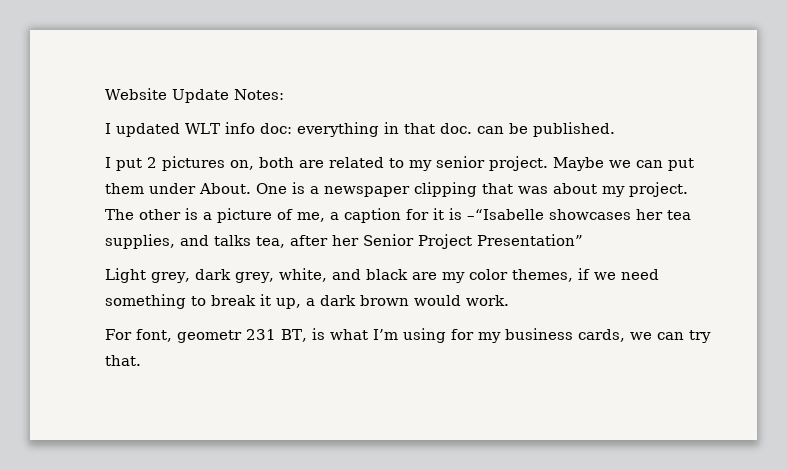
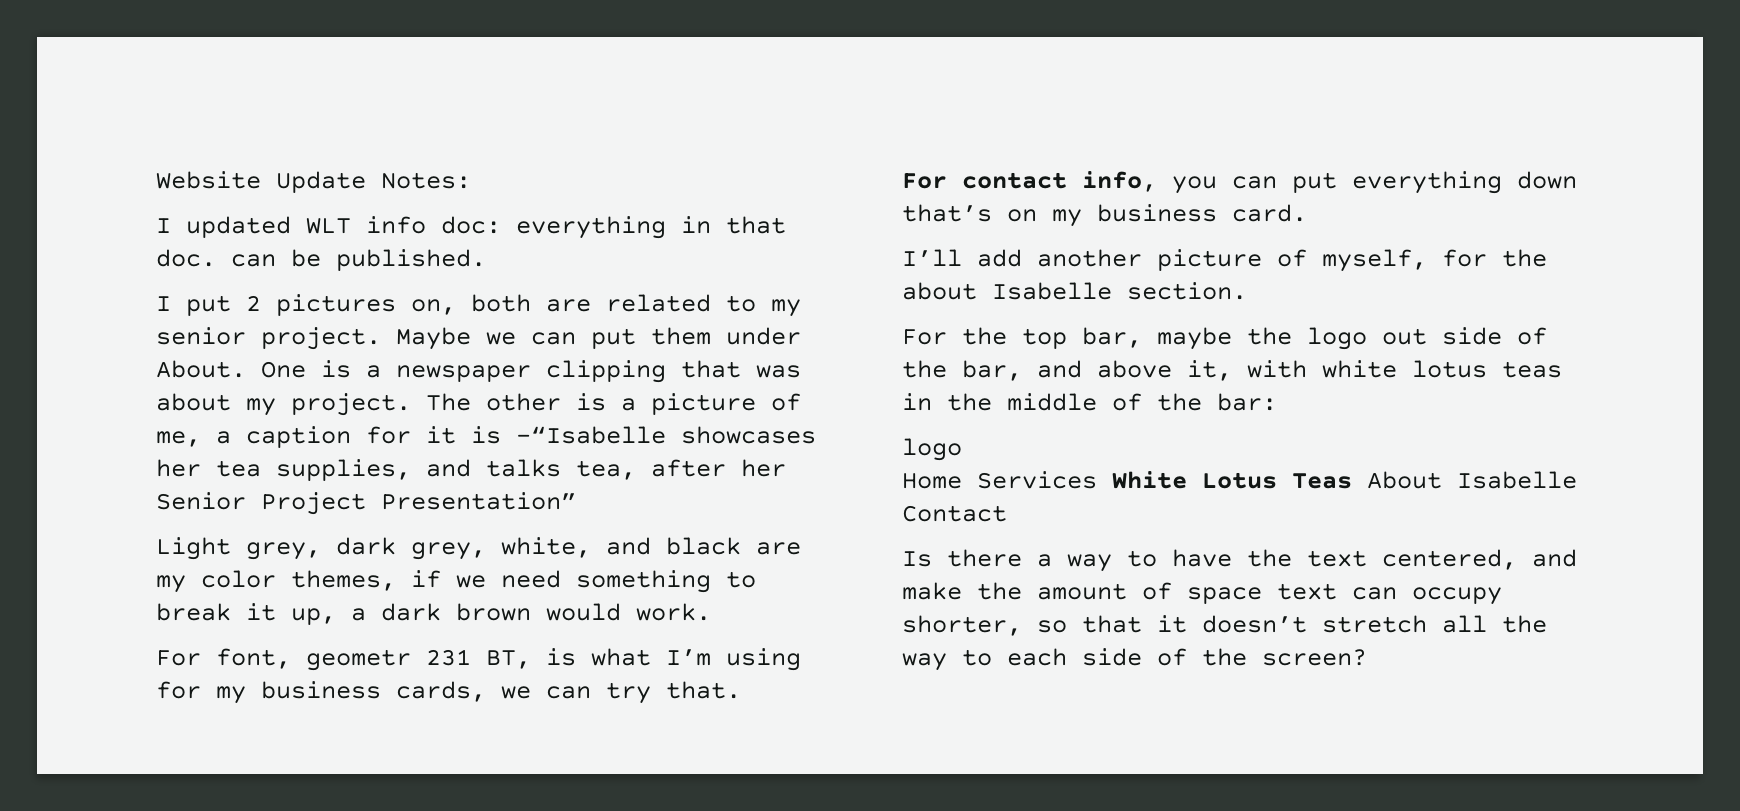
+ For contact info, you can put everything down that’s on my business card.
+ I’ll add another picture of myself, for the about Isabelle section.
+ For the top bar, maybe the logo out side of the bar, and above it, with white lotus teas in the middle of the bar:
+ logo
+ Home Services White Lotus Teas About Isabelle Contact
+ Is there a way to have the text centered, and make the amount of space text can occupy shorter, so that it doesn’t stretch all the way to each side of the screen?

